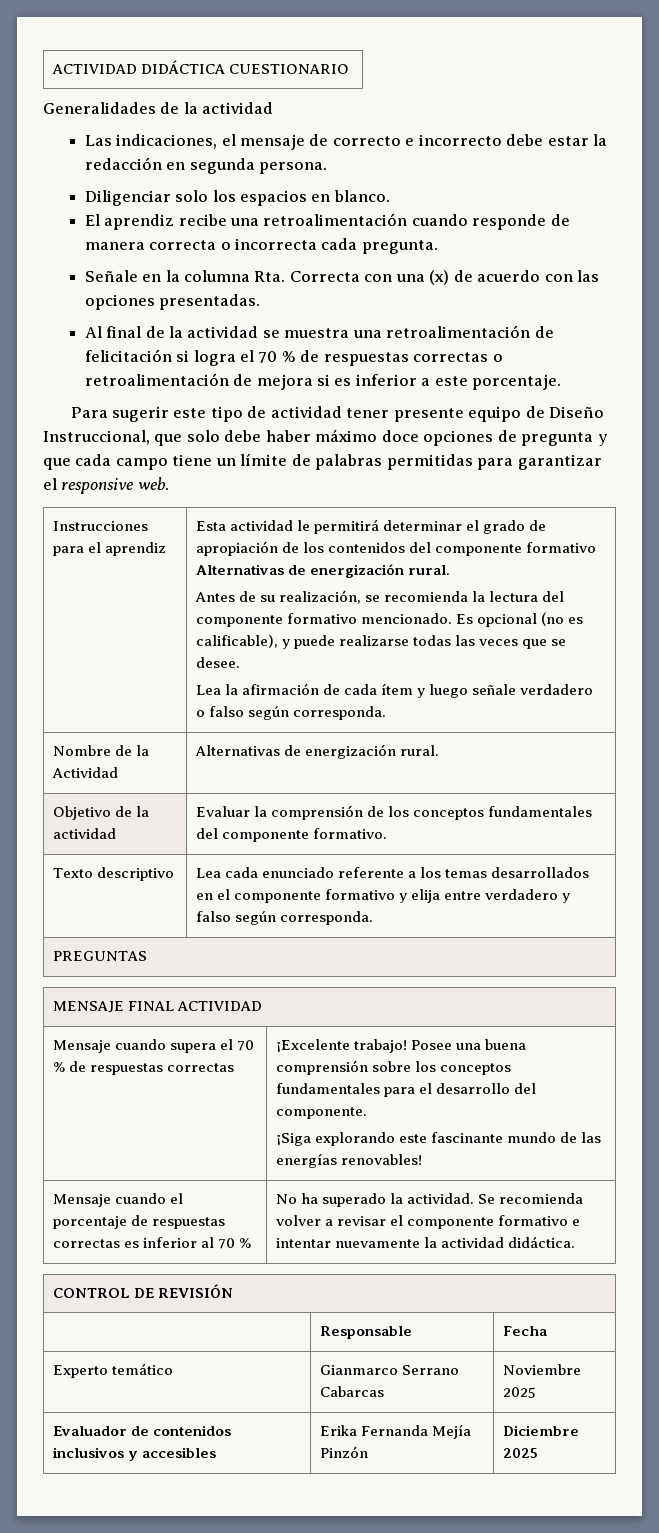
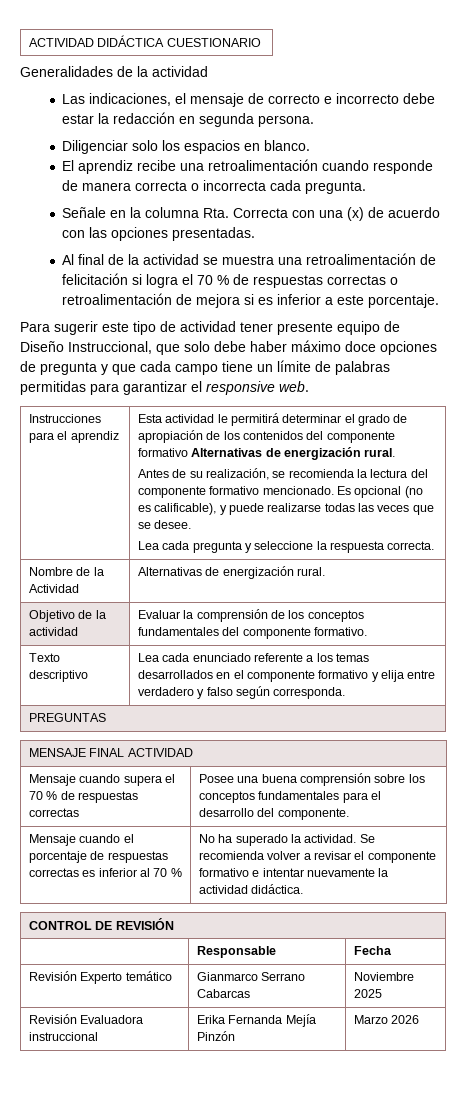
- Lea la afirmación de cada ítem y luego señale verdadero o falso según corresponda.
+ Lea cada pregunta y seleccione la respuesta correcta.
- Mensaje cuando supera el 70 % de respuestas correctas | ¡Excelente trabajo! Posee una buena comprensión sobre los conceptos fundamentales para el desarrollo del componente.
- ¡Siga explorando este fascinante mundo de las energías renovables!
+ Mensaje cuando supera el 70 % de respuestas correctas | Posee una buena comprensión sobre los conceptos fundamentales para el desarrollo del componente.
- Experto temático | Gianmarco Serrano Cabarcas | Noviembre 2025
+ Revisión Experto temático | Gianmarco Serrano Cabarcas | Noviembre 2025
- Evaluador de contenidos inclusivos y accesibles | Erika Fernanda Mejía Pinzón | Diciembre 2025
+ Revisión Evaluadora instruccional | Erika Fernanda Mejía Pinzón | Marzo 2026

